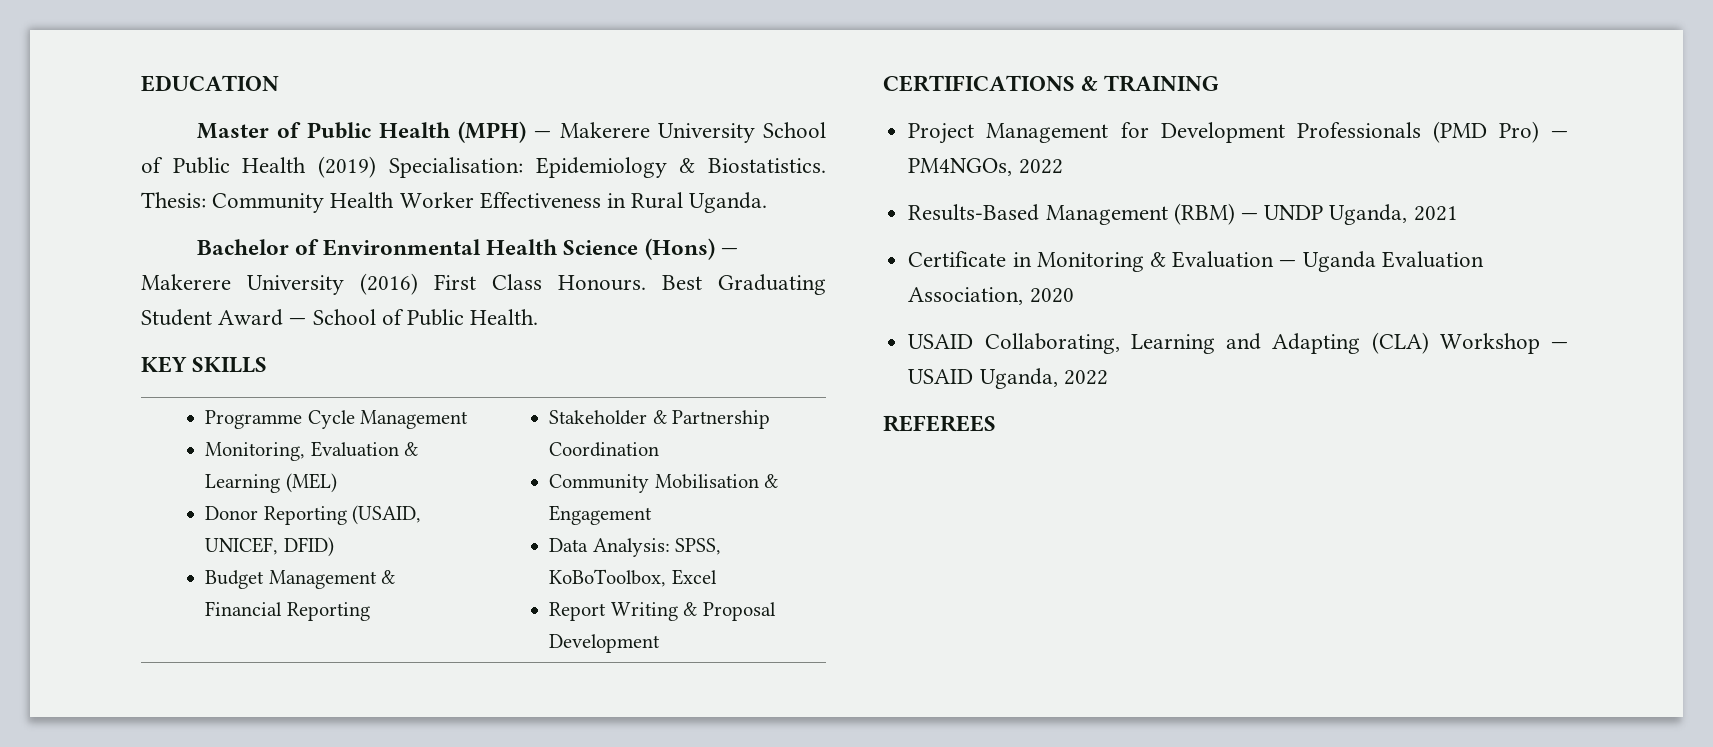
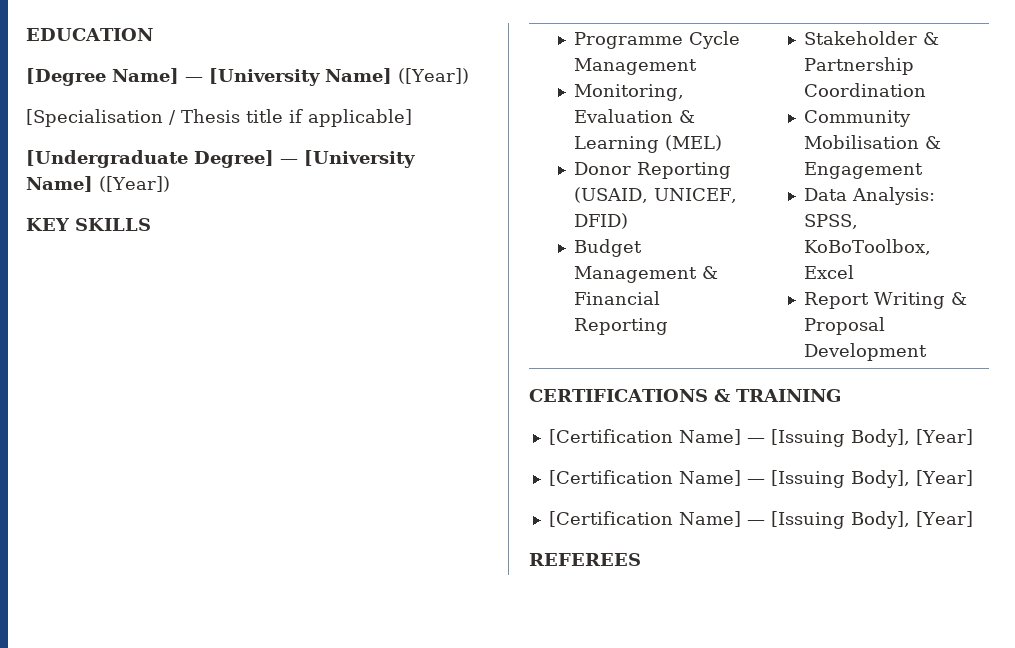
- Master of Public Health (MPH) — Makerere University School of Public Health (2019) Specialisation: Epidemiology & Biostatistics. Thesis: Community Health Worker Effectiveness in Rural Uganda.
- Bachelor of Environmental Health Science (Hons) — Makerere University (2016) First Class Honours. Best Graduating Student Award — School of Public Health.
+ [Degree Name] — [University Name] ([Year])
+ [Specialisation / Thesis title if applicable]
+ [Undergraduate Degree] — [University Name] ([Year])
  CERTIFICATIONS & TRAINING
- Project Management for Development Professionals (PMD Pro) — PM4NGOs, 2022
- Results-Based Management (RBM) — UNDP Uganda, 2021
- Certificate in Monitoring & Evaluation — Uganda Evaluation Association, 2020
- USAID Collaborating, Learning and Adapting (CLA) Workshop — USAID Uganda, 2022
+ [Certification Name] — [Issuing Body], [Year]
+ [Certification Name] — [Issuing Body], [Year]
+ [Certification Name] — [Issuing Body], [Year]

